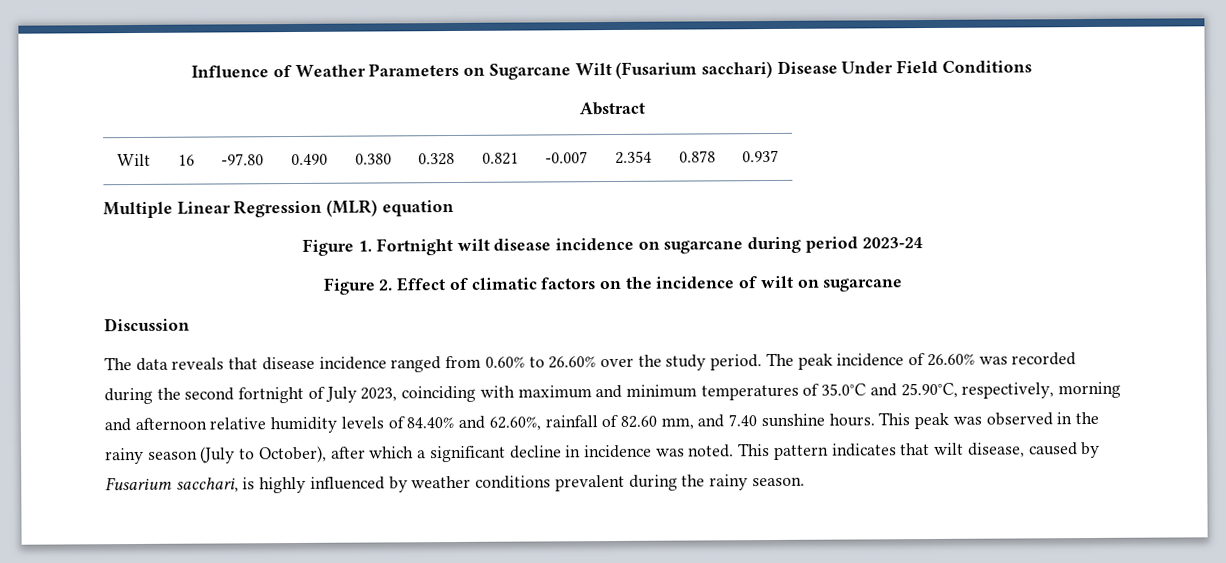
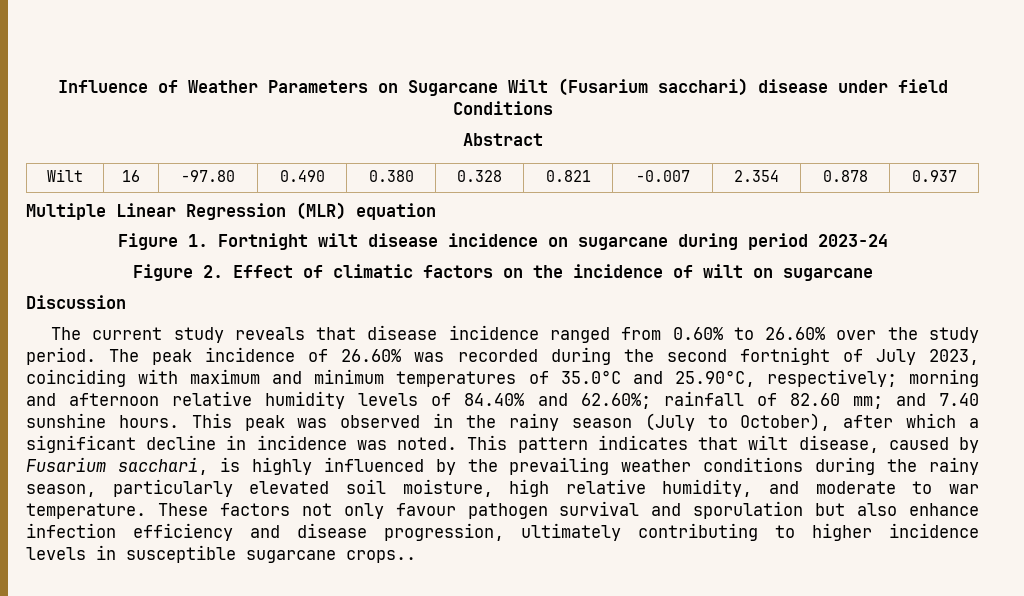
- Influence of Weather Parameters on Sugarcane Wilt (Fusarium sacchari) Disease Under Field Conditions
+ Influence of Weather Parameters on Sugarcane Wilt (Fusarium sacchari) disease under field Conditions
- The data reveals that disease incidence ranged from 0.60% to 26.60% over the study period.
+ The current study reveals that disease incidence ranged from 0.60% to 26.60% over the study period.
- The peak incidence of 26.60% was recorded during the second fortnight of July 2023, coinciding with maximum and minimum temperatures of 35.0°C and 25.90°C, respectively, morning and afternoon relative humidity levels of 84.40% and 62.60%, rainfall of 82.60 mm, and 7.40 sunshine hours.
+ The peak incidence of 26.60% was recorded during the second fortnight of July 2023, coinciding with maximum and minimum temperatures of 35.0°C and 25.90°C, respectively; morning and afternoon relative humidity levels of 84.40% and 62.60%; rainfall of 82.60 mm; and 7.40 sunshine hours.
- This pattern indicates that wilt disease, caused by Fusarium sacchari, is highly influenced by weather conditions prevalent during the rainy season.
+ This pattern indicates that wilt disease, caused by Fusarium sacchari, is highly influenced by the prevailing weather conditions during the rainy season, particularly elevated soil moisture, high relative humidity, and moderate to war temperature. These factors not only favour pathogen survival and sporulation but also enhance infection efficiency and disease progression, ultimately contributing to higher incidence levels in susceptible sugarcane crops..

